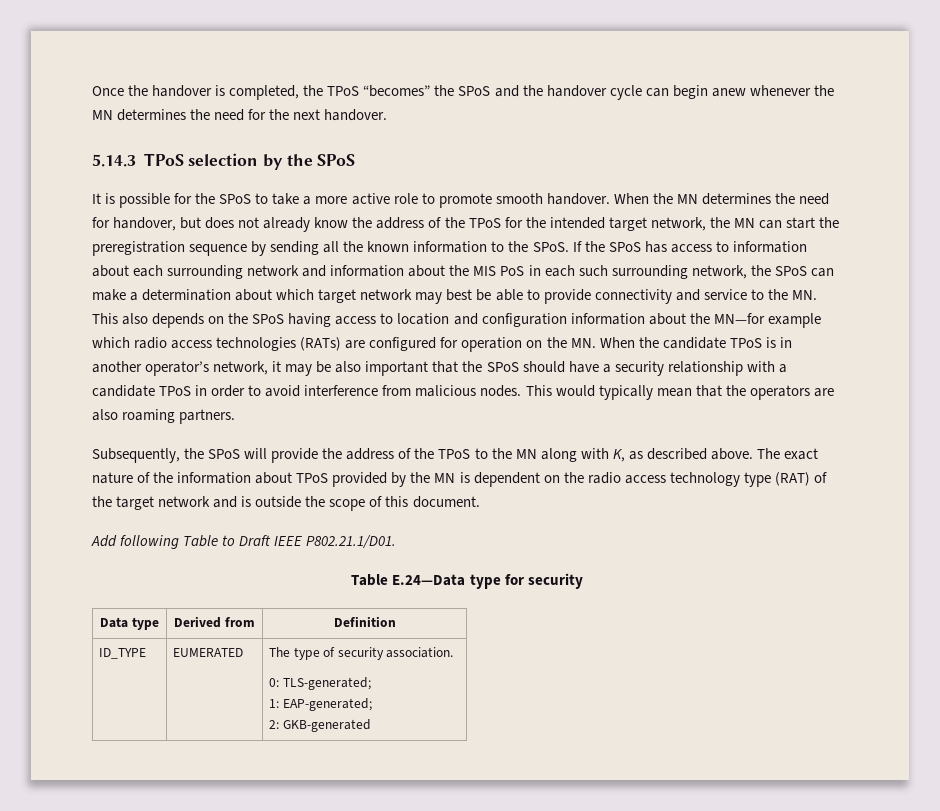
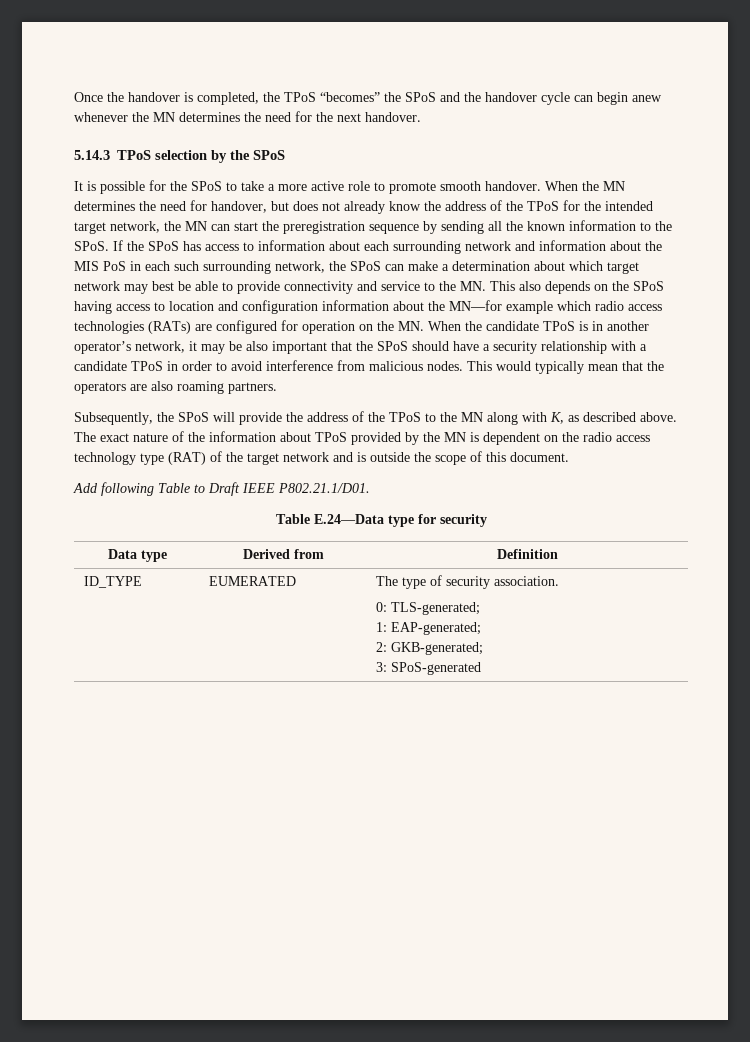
  ID_TYPE | EUMERATED | The type of security association.
  0: TLS-generated;
  1: EAP-generated;
- 2: GKB-generated
+ 2: GKB-generated;
+ 3: SPoS-generated

